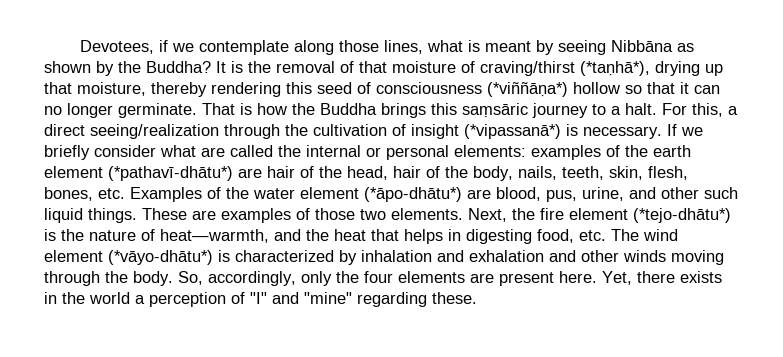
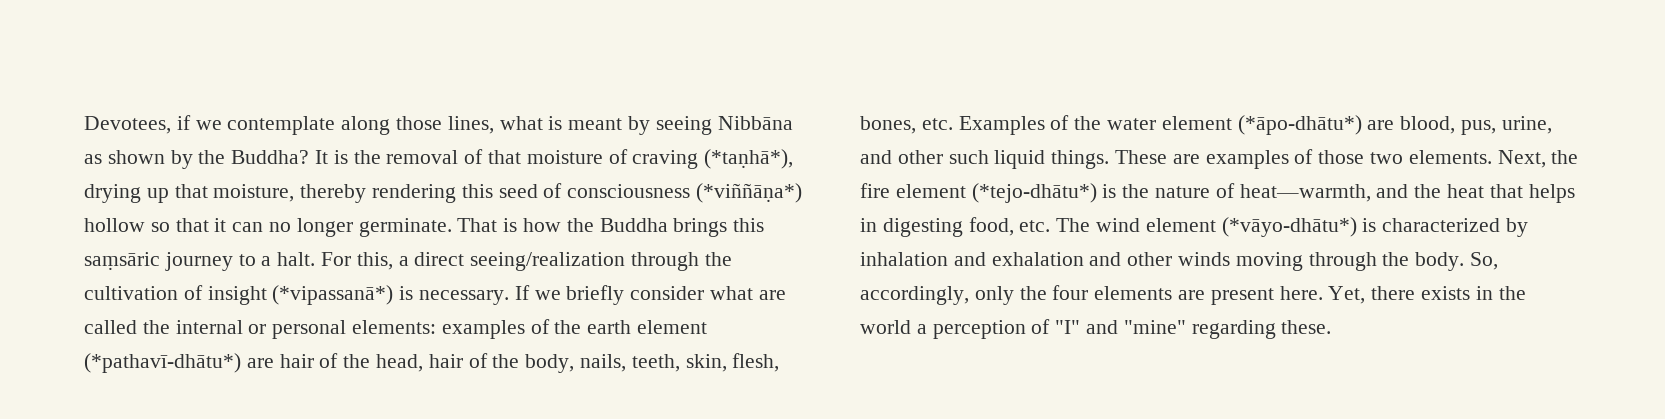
- It is the removal of that moisture of craving/thirst (*taṇhā*), drying up that moisture, thereby rendering this seed of consciousness (*viññāṇa*) hollow so that it can no longer germinate.
+ It is the removal of that moisture of craving (*taṇhā*), drying up that moisture, thereby rendering this seed of consciousness (*viññāṇa*) hollow so that it can no longer germinate.

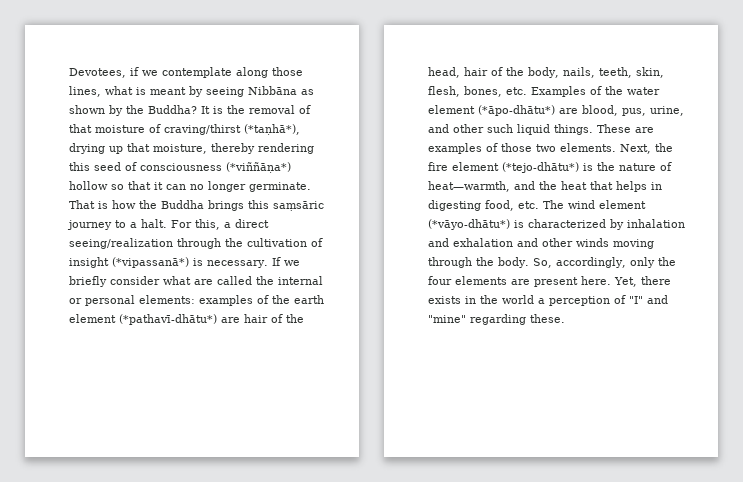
- It is the removal of that moisture of craving (*taṇhā*), drying up that moisture, thereby rendering this seed of consciousness (*viññāṇa*) hollow so that it can no longer germinate.
+ It is the removal of that moisture of craving/thirst (*taṇhā*), drying up that moisture, thereby rendering this seed of consciousness (*viññāṇa*) hollow so that it can no longer germinate.

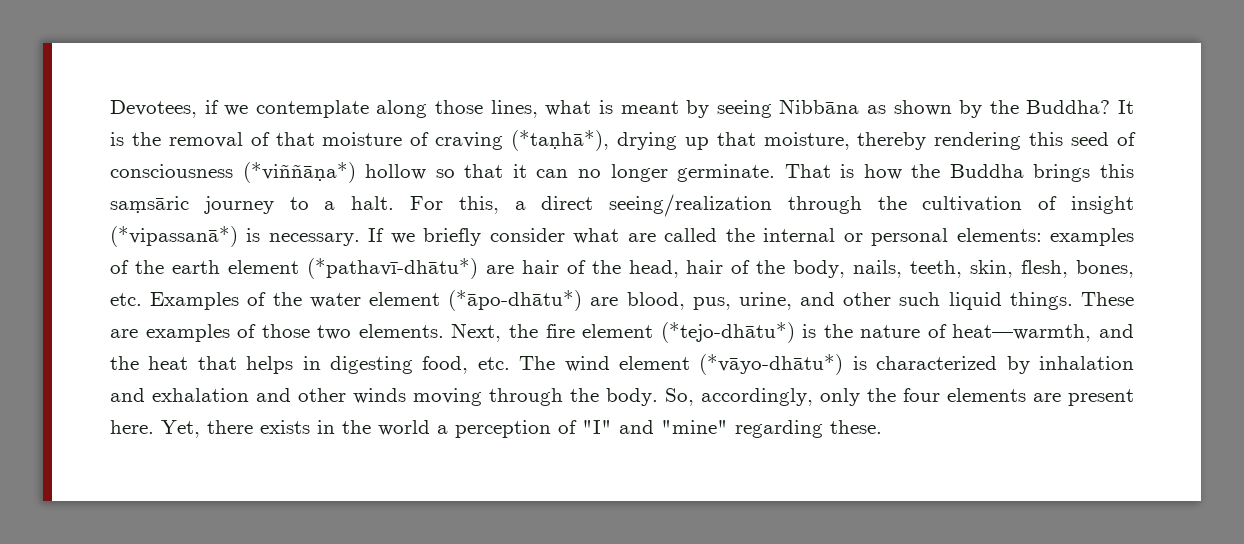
- It is the removal of that moisture of craving/thirst (*taṇhā*), drying up that moisture, thereby rendering this seed of consciousness (*viññāṇa*) hollow so that it can no longer germinate.
+ It is the removal of that moisture of craving (*taṇhā*), drying up that moisture, thereby rendering this seed of consciousness (*viññāṇa*) hollow so that it can no longer germinate.

